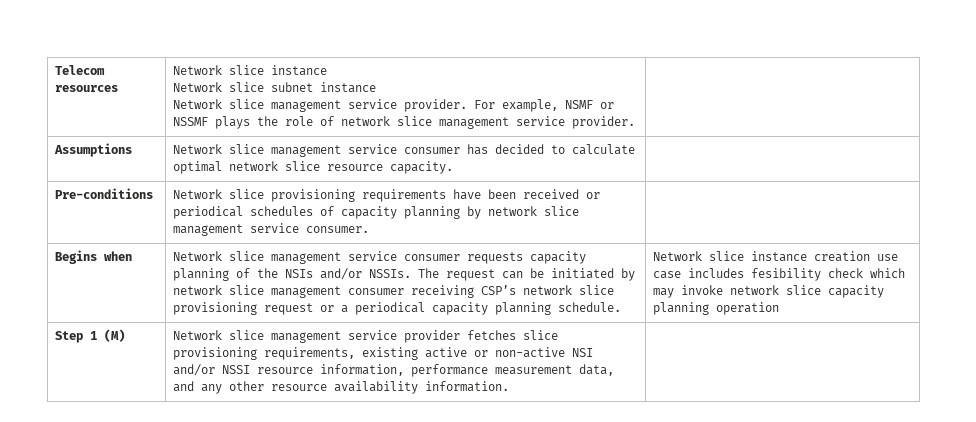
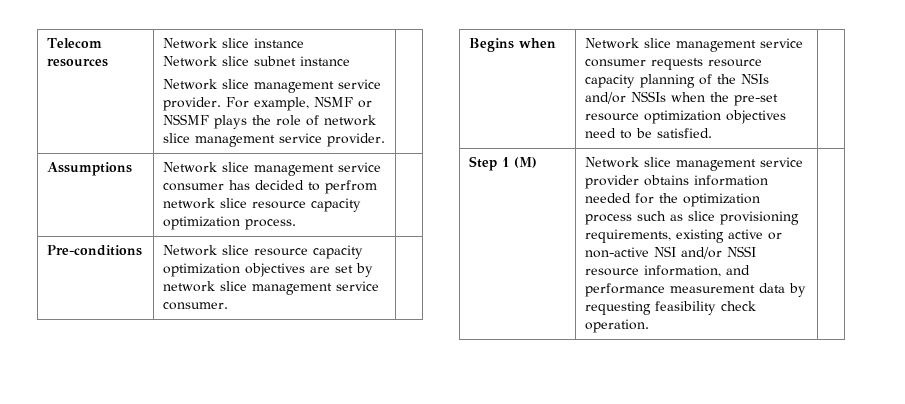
- Assumptions | Network slice management service consumer has decided to calculate optimal network slice resource capacity. |
+ Assumptions | Network slice management service consumer has decided to perfrom network slice resource capacity optimization process. |
- Pre-conditions | Network slice provisioning requirements have been received or periodical schedules of capacity planning by network slice management service consumer. |
+ Pre-conditions | Network slice resource capacity optimization objectives are set by network slice management service consumer. |
- Network slice management service consumer requests capacity planning of the NSIs and/or NSSIs. The request can be initiated by network slice management consumer receiving CSP’s network slice provisioning request or a periodical capacity planning schedule. | Network slice instance creation use case includes fesibility check which may invoke network slice capacity planning operation
+ Network slice management service consumer requests resource capacity planning of the NSIs and/or NSSIs when the pre-set resource optimization objectives need to be satisfied.
- Step 1 (M) | Network slice management service provider fetches slice provisioning requirements, existing active or non-active NSI and/or NSSI resource information, performance measurement data, and any other resource availability information. |
+ Step 1 (M) | Network slice management service provider obtains information needed for the optimization process such as slice provisioning requirements, existing active or non-active NSI and/or NSSI resource information, and performance measurement data by requesting feasibility check operation. |

